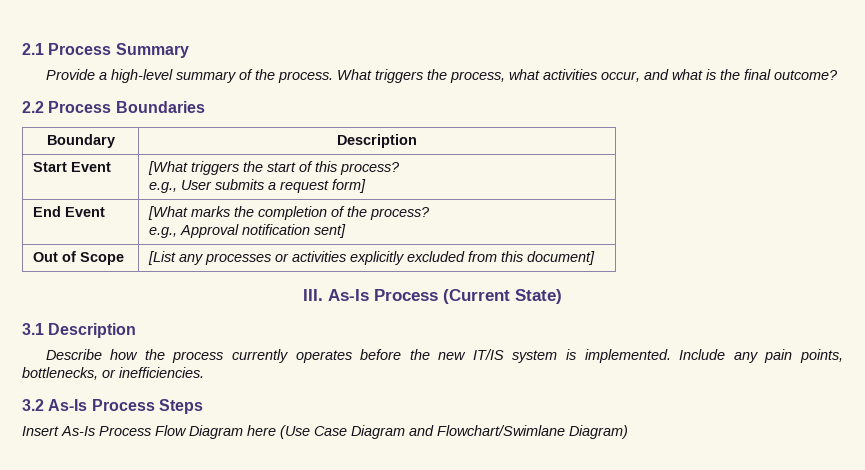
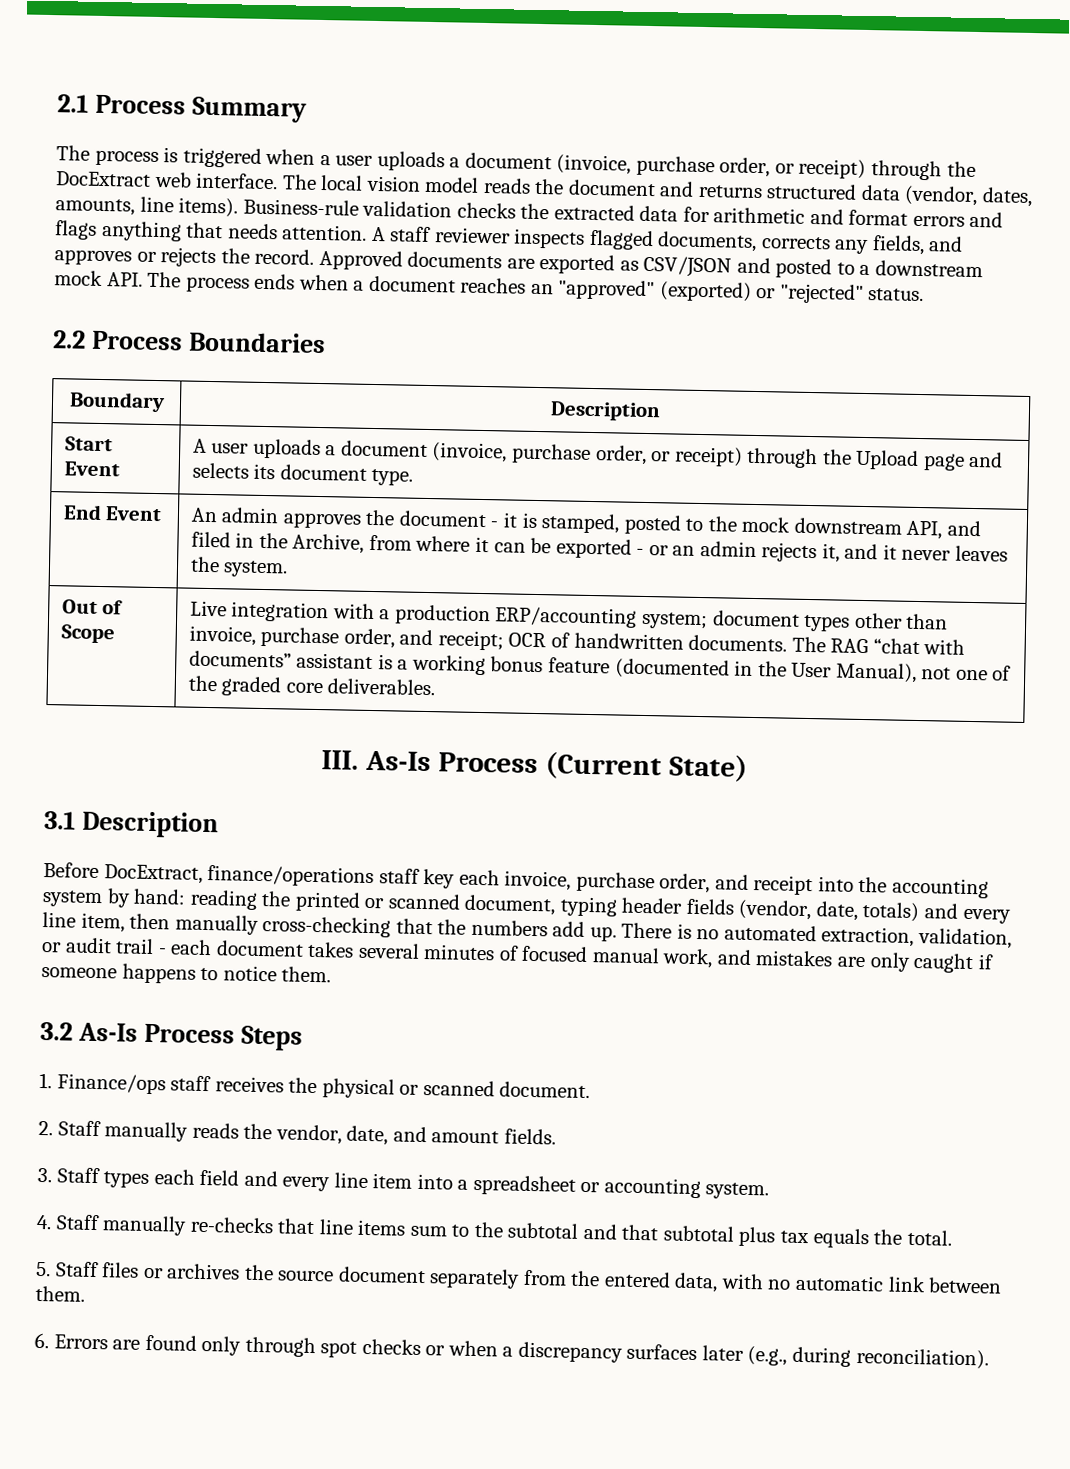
- Provide a high-level summary of the process. What triggers the process, what activities occur, and what is the final outcome?
+ The process is triggered when a user uploads a document (invoice, purchase order, or receipt) through the DocExtract web interface. The local vision model reads the document and returns structured data (vendor, dates, amounts, line items). Business-rule validation checks the extracted data for arithmetic and format errors and flags anything that needs attention. A staff reviewer inspects flagged documents, corrects any fields, and approves or rejects the record. Approved documents are exported as CSV/JSON and posted to a downstream mock API. The process ends when a document reaches an "approved" (exported) or "rejected" status.
- Start Event | [What triggers the start of this process?
- e.g., User submits a request form]
- End Event | [What marks the completion of the process?
- e.g., Approval notification sent]
- Out of Scope | [List any processes or activities explicitly excluded from this document]
+ Start Event | A user uploads a document (invoice, purchase order, or receipt) through the Upload page and selects its document type.
+ End Event | An admin approves the document - it is stamped, posted to the mock downstream API, and filed in the Archive, from where it can be exported - or an admin rejects it, and it never leaves the system.
+ Out of Scope | Live integration with a production ERP/accounting system; document types other than invoice, purchase order, and receipt; OCR of handwritten documents. The RAG “chat with documents” assistant is a working bonus feature (documented in the User Manual), not one of the graded core deliverables.
- Describe how the process currently operates before the new IT/IS system is implemented. Include any pain points, bottlenecks, or inefficiencies.
+ Before DocExtract, finance/operations staff key each invoice, purchase order, and receipt into the accounting system by hand: reading the printed or scanned document, typing header fields (vendor, date, totals) and every line item, then manually cross-checking that the numbers add up. There is no automated extraction, validation, or audit trail - each document takes several minutes of focused manual work, and mistakes are only caught if someone happens to notice them.
  3.2 As-Is Process Steps
- Insert As-Is Process Flow Diagram here (Use Case Diagram and Flowchart/Swimlane Diagram)
+ 1. Finance/ops staff receives the physical or scanned document.
+ 2. Staff manually reads the vendor, date, and amount fields.
+ 3. Staff types each field and every line item into a spreadsheet or accounting system.
+ 4. Staff manually re-checks that line items sum to the subtotal and that subtotal plus tax equals the total.
+ 5. Staff files or archives the source document separately from the entered data, with no automatic link between them.
+ 6. Errors are found only through spot checks or when a discrepancy surfaces later (e.g., during reconciliation).

